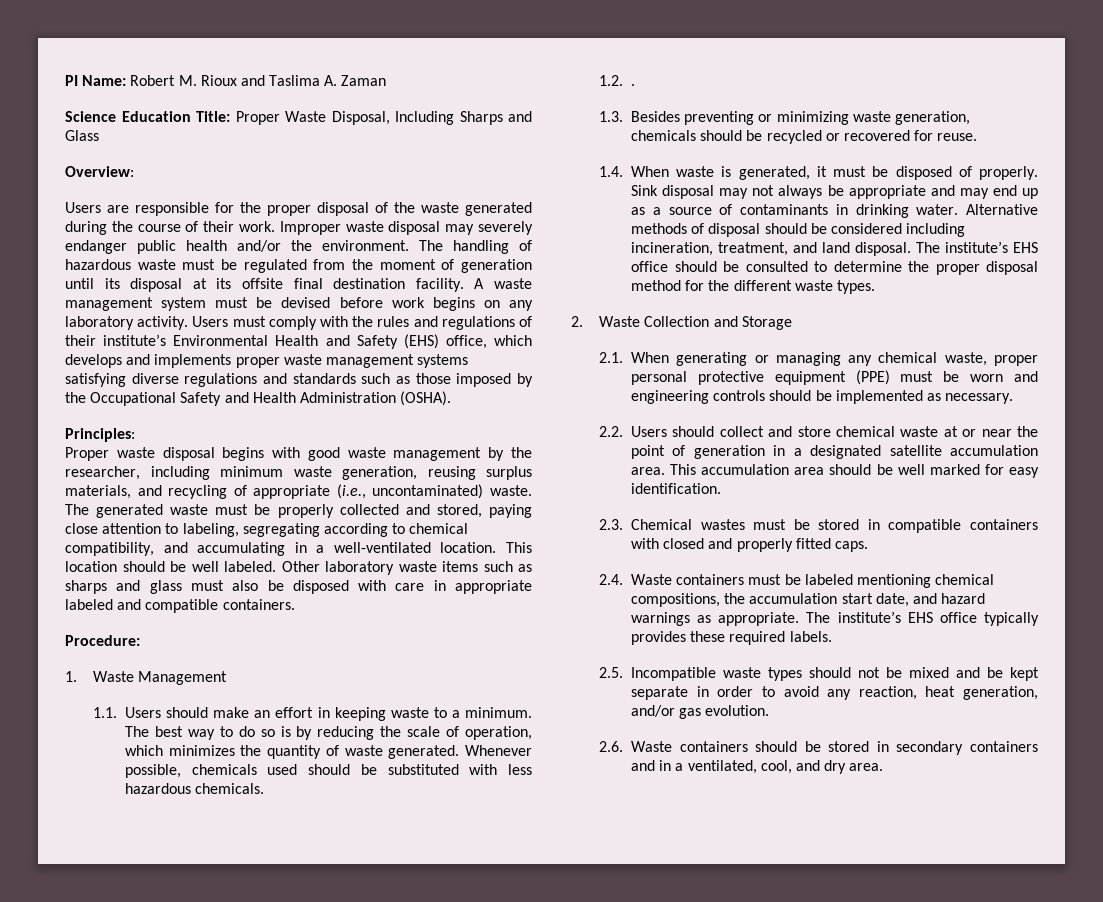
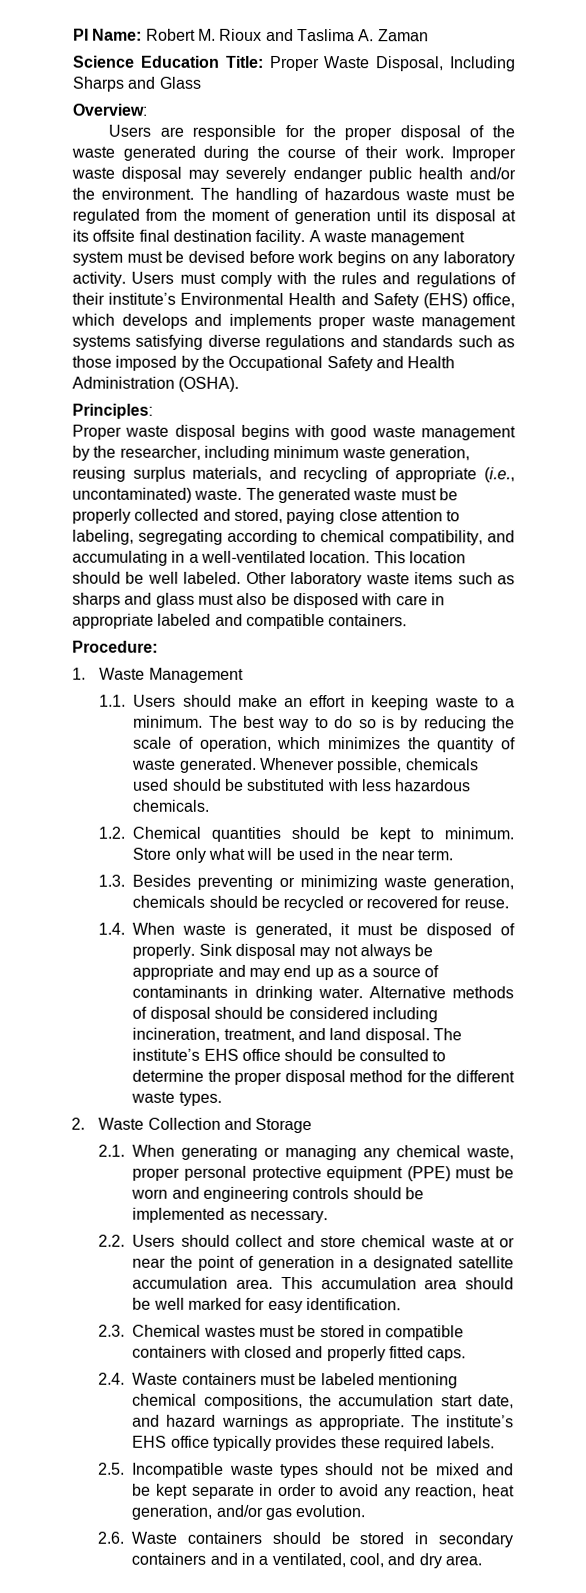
- 1.2. .
+ 1.2. Chemical quantities should be kept to minimum. Store only what will be used in the near term.

